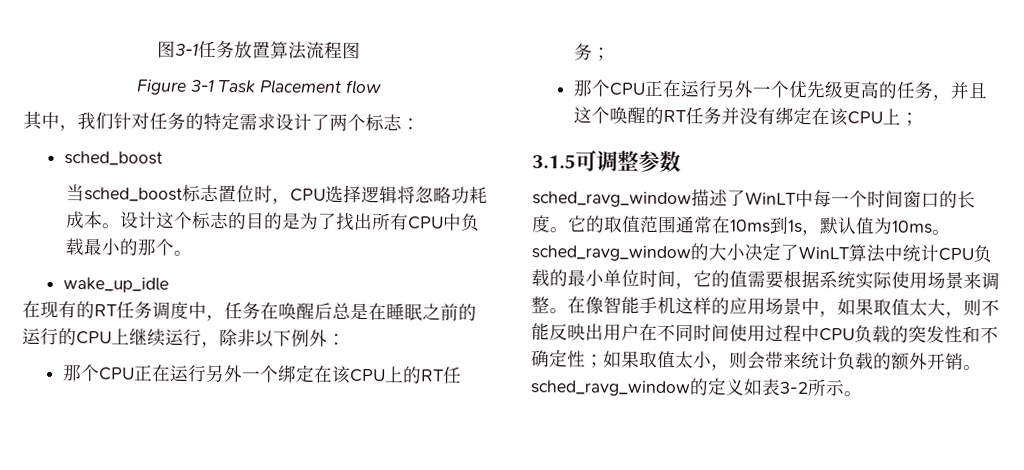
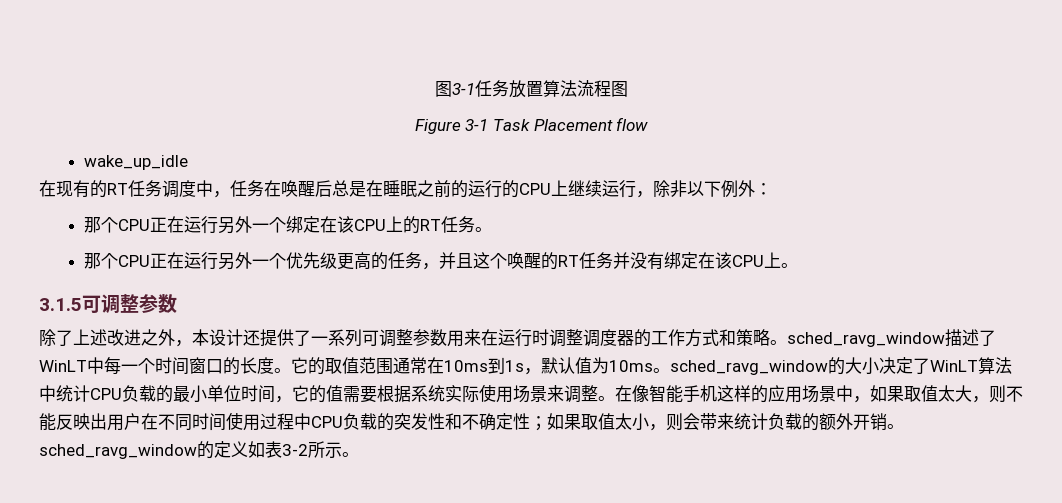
- 其中，我们针对任务的特定需求设计了两个标志：
- sched_boost
- 当sched_boost标志置位时，CPU选择逻辑将忽略功耗成本。设计这个标志的目的是为了找出所有CPU中负载最小的那个。
- 那个CPU正在运行另外一个绑定在该CPU上的RT任务；
+ 那个CPU正在运行另外一个绑定在该CPU上的RT任务。
- 那个CPU正在运行另外一个优先级更高的任务，并且这个唤醒的RT任务并没有绑定在该CPU上；
+ 那个CPU正在运行另外一个优先级更高的任务，并且这个唤醒的RT任务并没有绑定在该CPU上。
- sched_ravg_window描述了WinLT中每一个时间窗口的长度。
+ 除了上述改进之外，本设计还提供了一系列可调整参数用来在运行时调整调度器的工作方式和策略。sched_ravg_window描述了WinLT中每一个时间窗口的长度。

